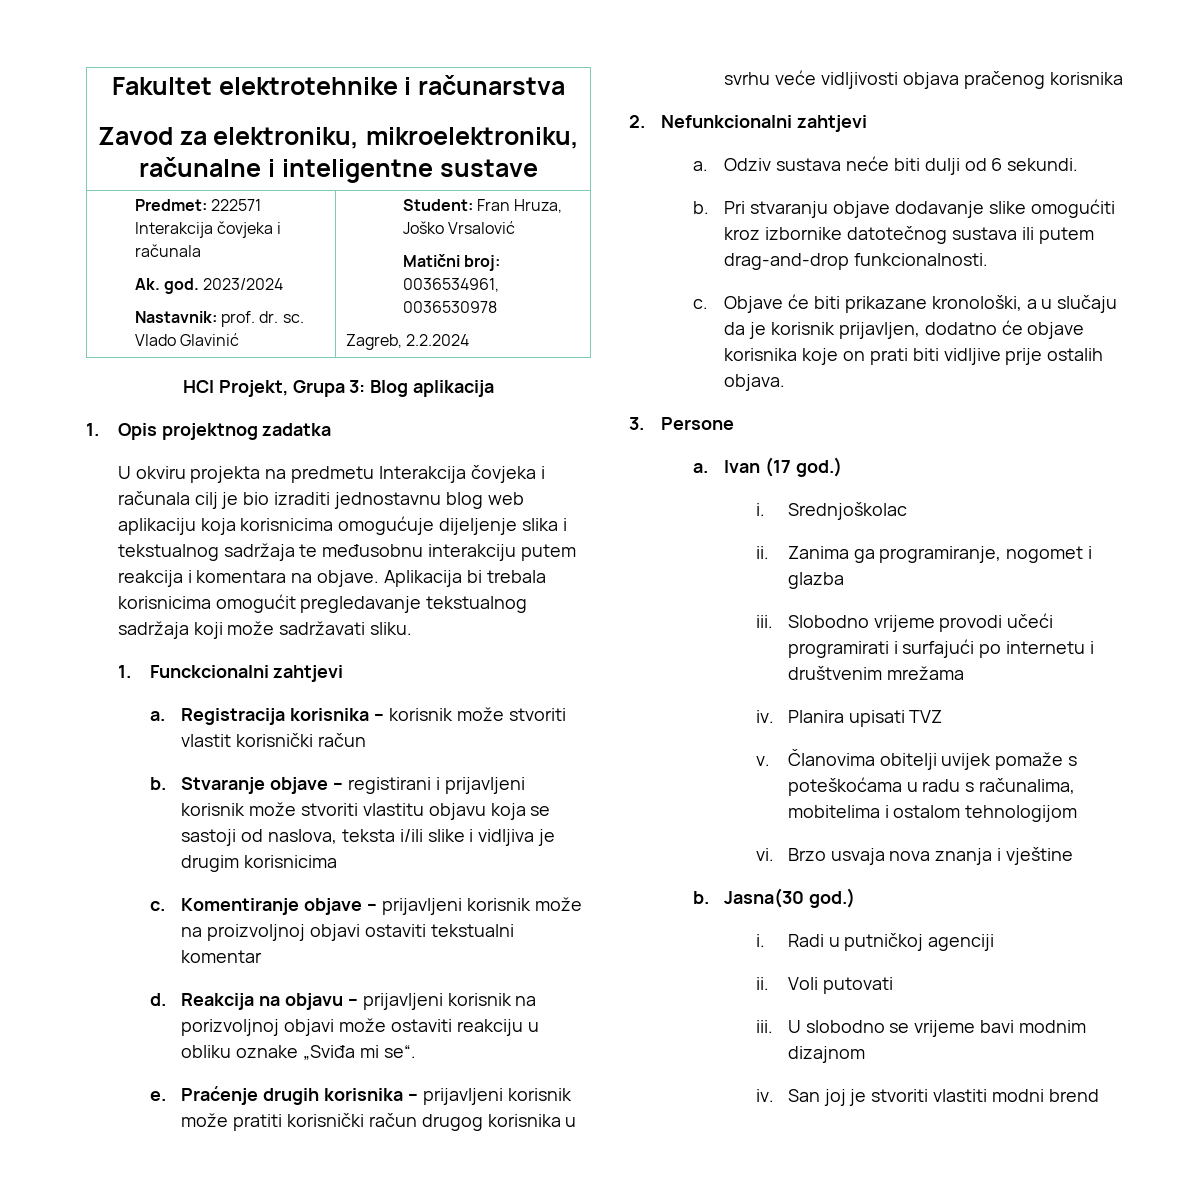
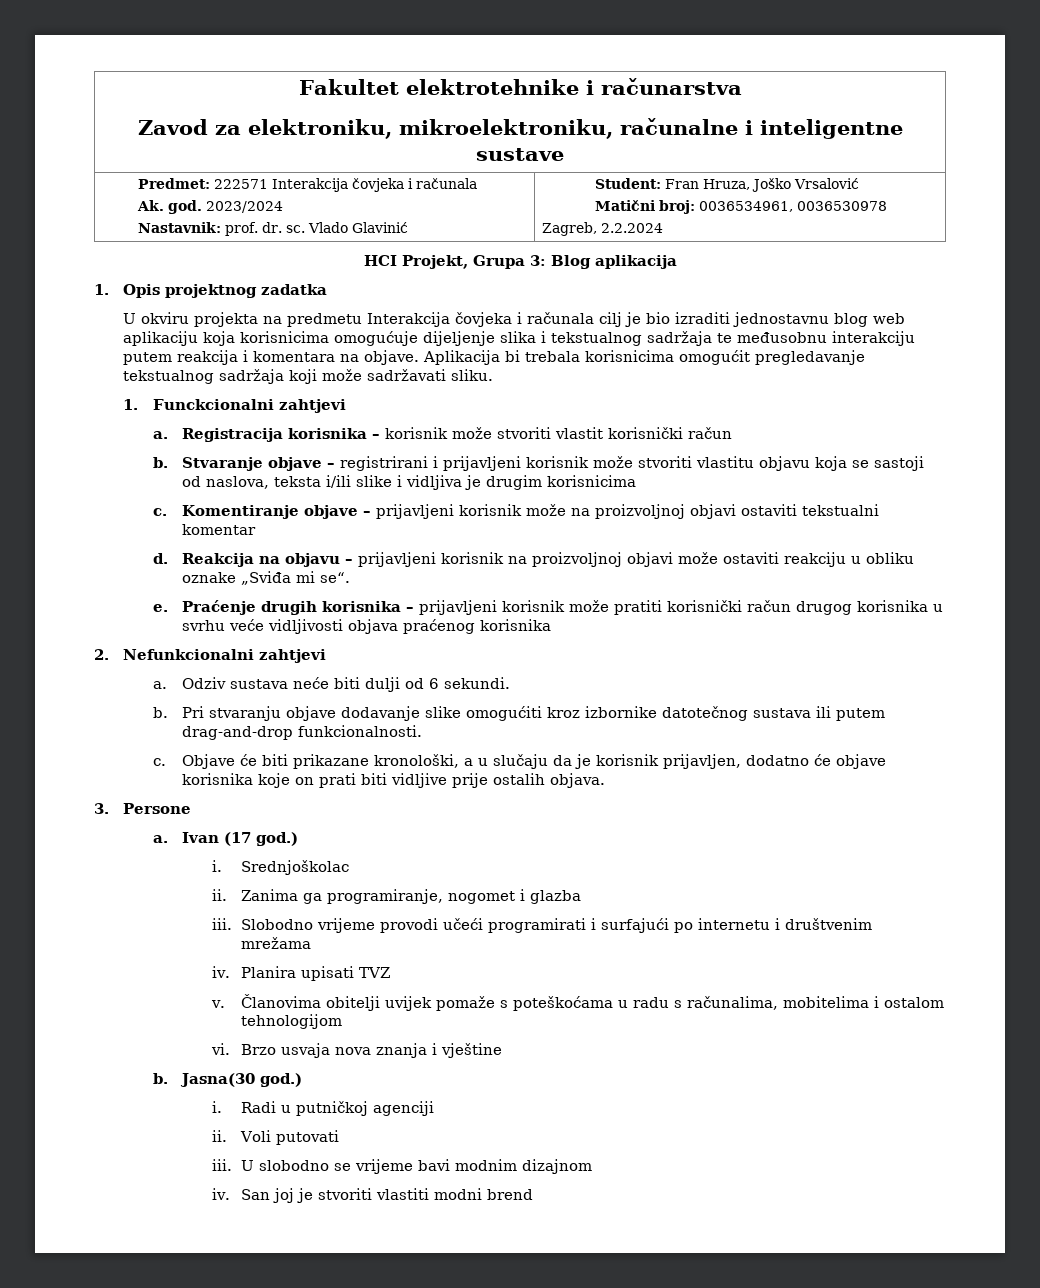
- Stvaranje objave – registirani i prijavljeni korisnik može stvoriti vlastitu objavu koja se sastoji od naslova, teksta i/ili slike i vidljiva je drugim korisnicima
+ Stvaranje objave – registrirani i prijavljeni korisnik može stvoriti vlastitu objavu koja se sastoji od naslova, teksta i/ili slike i vidljiva je drugim korisnicima
- Reakcija na objavu – prijavljeni korisnik na porizvoljnoj objavi može ostaviti reakciju u obliku oznake „Sviđa mi se“.
+ Reakcija na objavu – prijavljeni korisnik na proizvoljnoj objavi može ostaviti reakciju u obliku oznake „Sviđa mi se“.
- Praćenje drugih korisnika – prijavljeni korisnik može pratiti korisnički račun drugog korisnika u svrhu veće vidljivosti objava pračenog korisnika
+ Praćenje drugih korisnika – prijavljeni korisnik može pratiti korisnički račun drugog korisnika u svrhu veće vidljivosti objava praćenog korisnika

